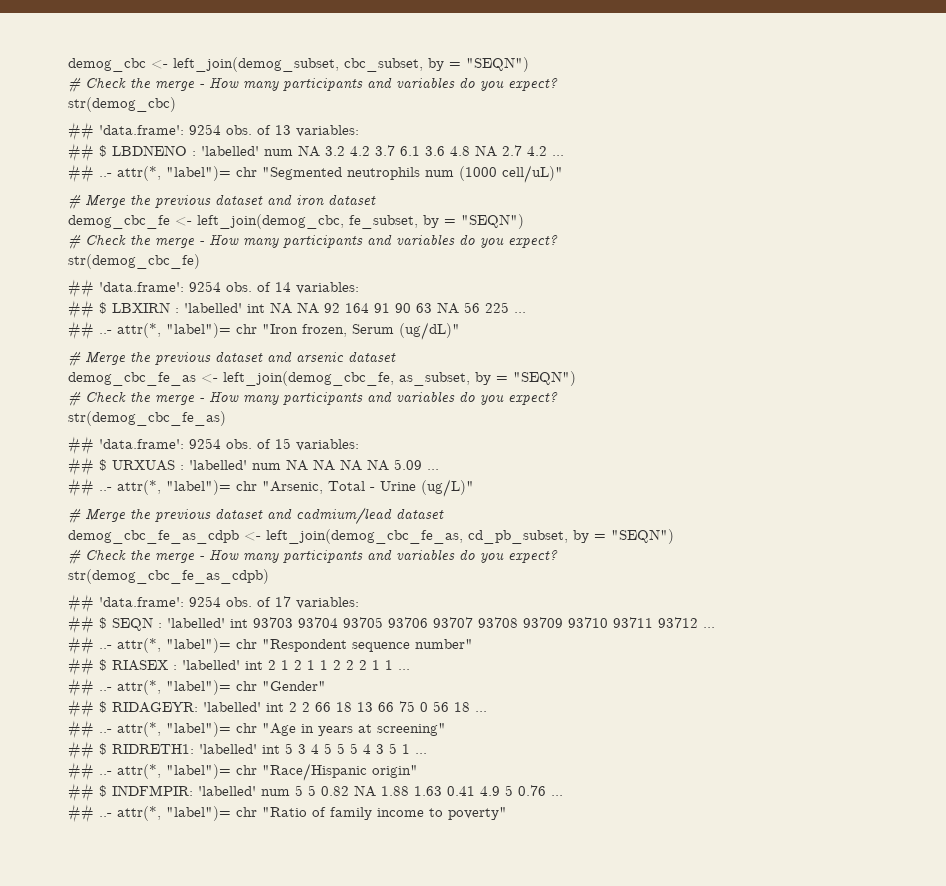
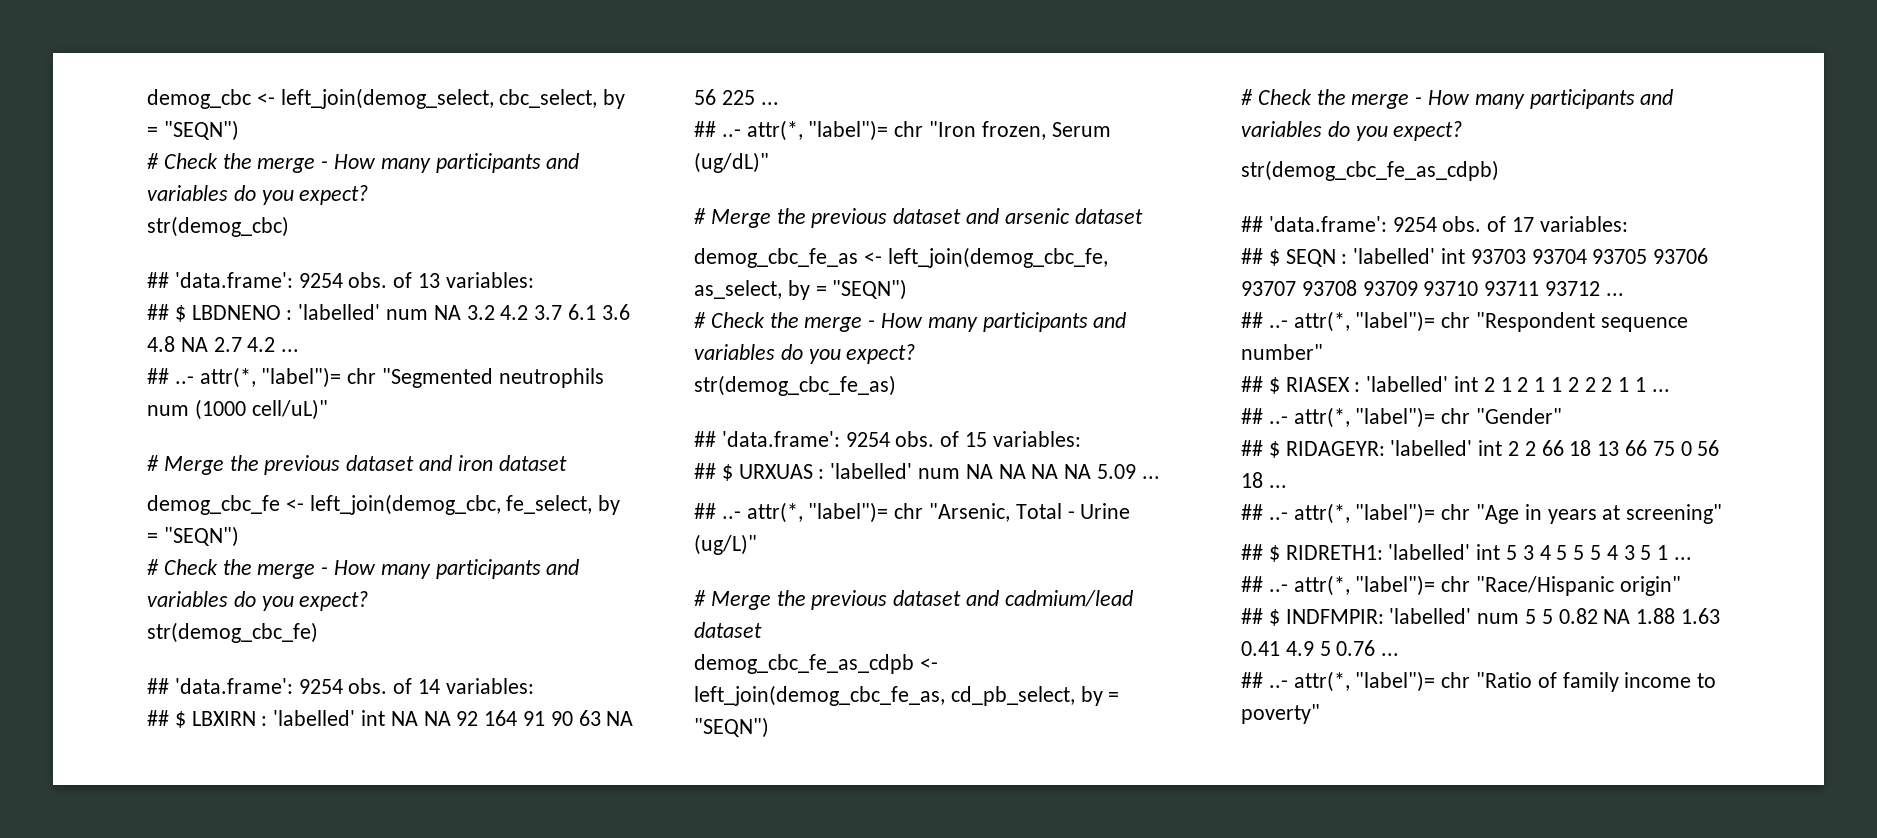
- demog_cbc <- left_join(demog_subset, cbc_subset, by = "SEQN")
+ demog_cbc <- left_join(demog_select, cbc_select, by = "SEQN")
- demog_cbc_fe <- left_join(demog_cbc, fe_subset, by = "SEQN")
+ demog_cbc_fe <- left_join(demog_cbc, fe_select, by = "SEQN")
- demog_cbc_fe_as <- left_join(demog_cbc_fe, as_subset, by = "SEQN")
+ demog_cbc_fe_as <- left_join(demog_cbc_fe, as_select, by = "SEQN")
- demog_cbc_fe_as_cdpb <- left_join(demog_cbc_fe_as, cd_pb_subset, by = "SEQN")
+ demog_cbc_fe_as_cdpb <- left_join(demog_cbc_fe_as, cd_pb_select, by = "SEQN")

